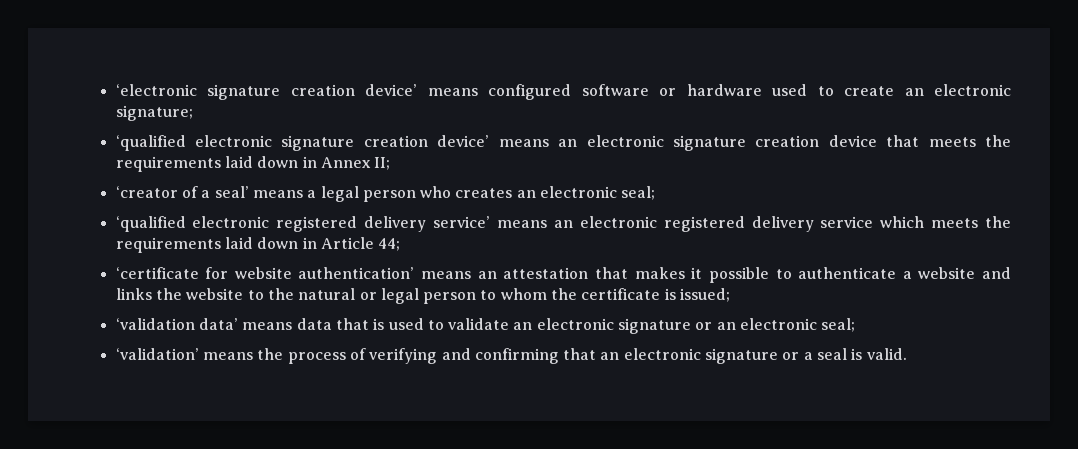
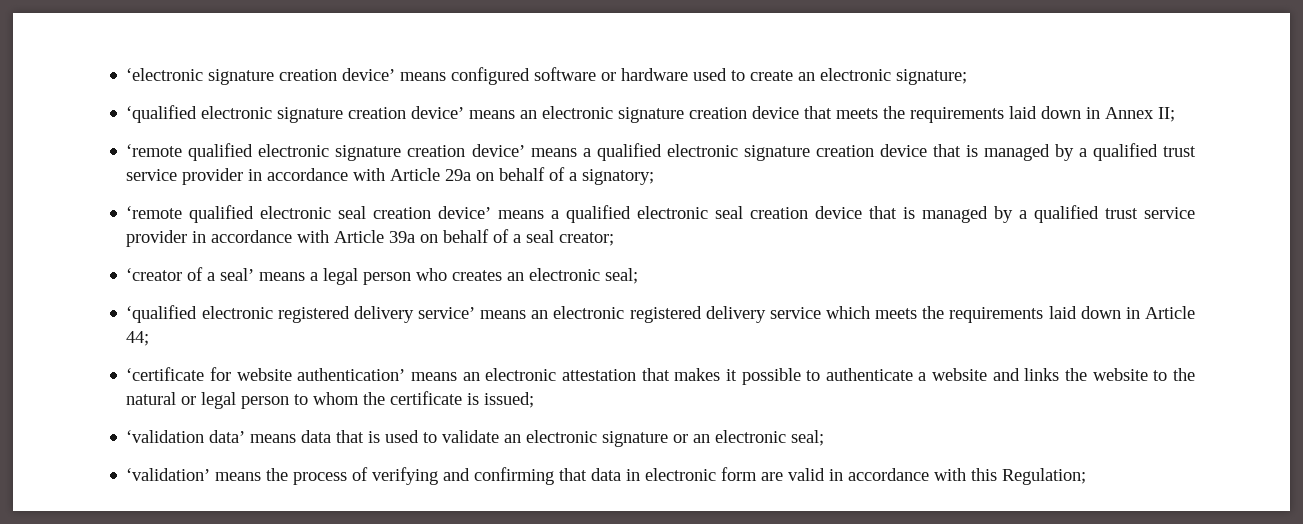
+ ‘remote qualified electronic signature creation device’ means a qualified electronic signature creation device that is managed by a qualified trust service provider in accordance with Article 29a on behalf of a signatory;
+ ‘remote qualified electronic seal creation device’ means a qualified electronic seal creation device that is managed by a qualified trust service provider in accordance with Article 39a on behalf of a seal creator;
- ‘certificate for website authentication’ means an attestation that makes it possible to authenticate a website and links the website to the natural or legal person to whom the certificate is issued;
+ ‘certificate for website authentication’ means an electronic attestation that makes it possible to authenticate a website and links the website to the natural or legal person to whom the certificate is issued;
- ‘validation’ means the process of verifying and confirming that an electronic signature or a seal is valid.
+ ‘validation’ means the process of verifying and confirming that data in electronic form are valid in accordance with this Regulation;

